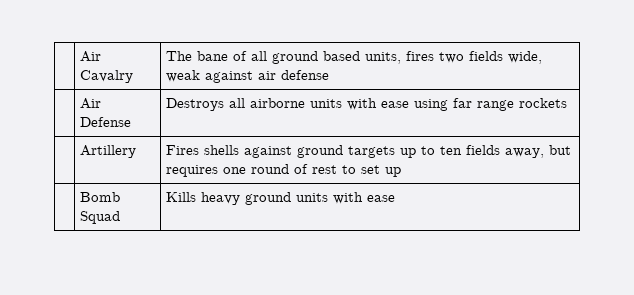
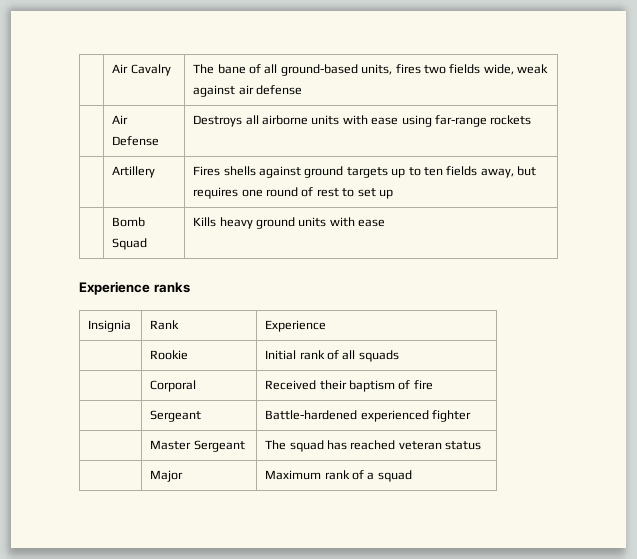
- | Air Cavalry | The bane of all ground based units, fires two fields wide, weak against air defense
+ | Air Cavalry | The bane of all ground-based units, fires two fields wide, weak against air defense
- | Air Defense | Destroys all airborne units with ease using far range rockets
+ | Air Defense | Destroys all airborne units with ease using far-range rockets
+ Experience ranks
+ Insignia | Rank | Experience
+ | Rookie | Initial rank of all squads
+ | Corporal | Received their baptism of fire
+ | Sergeant | Battle-hardened experienced fighter
+ | Master Sergeant | The squad has reached veteran status
+ | Major | Maximum rank of a squad

